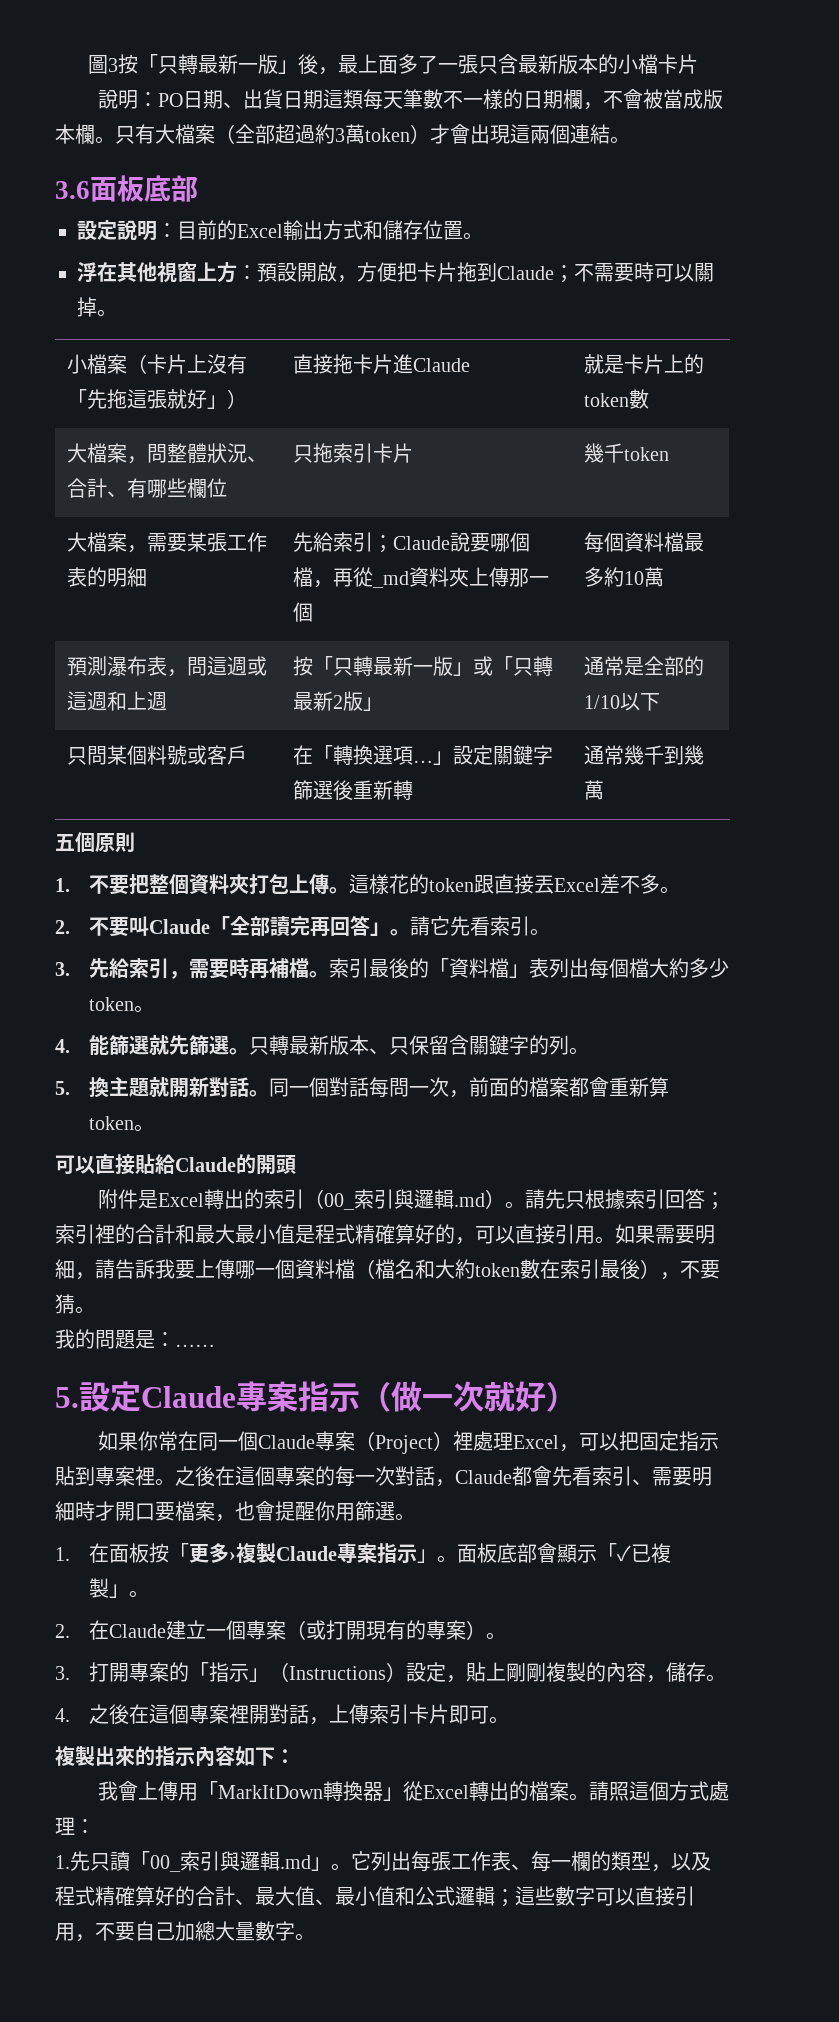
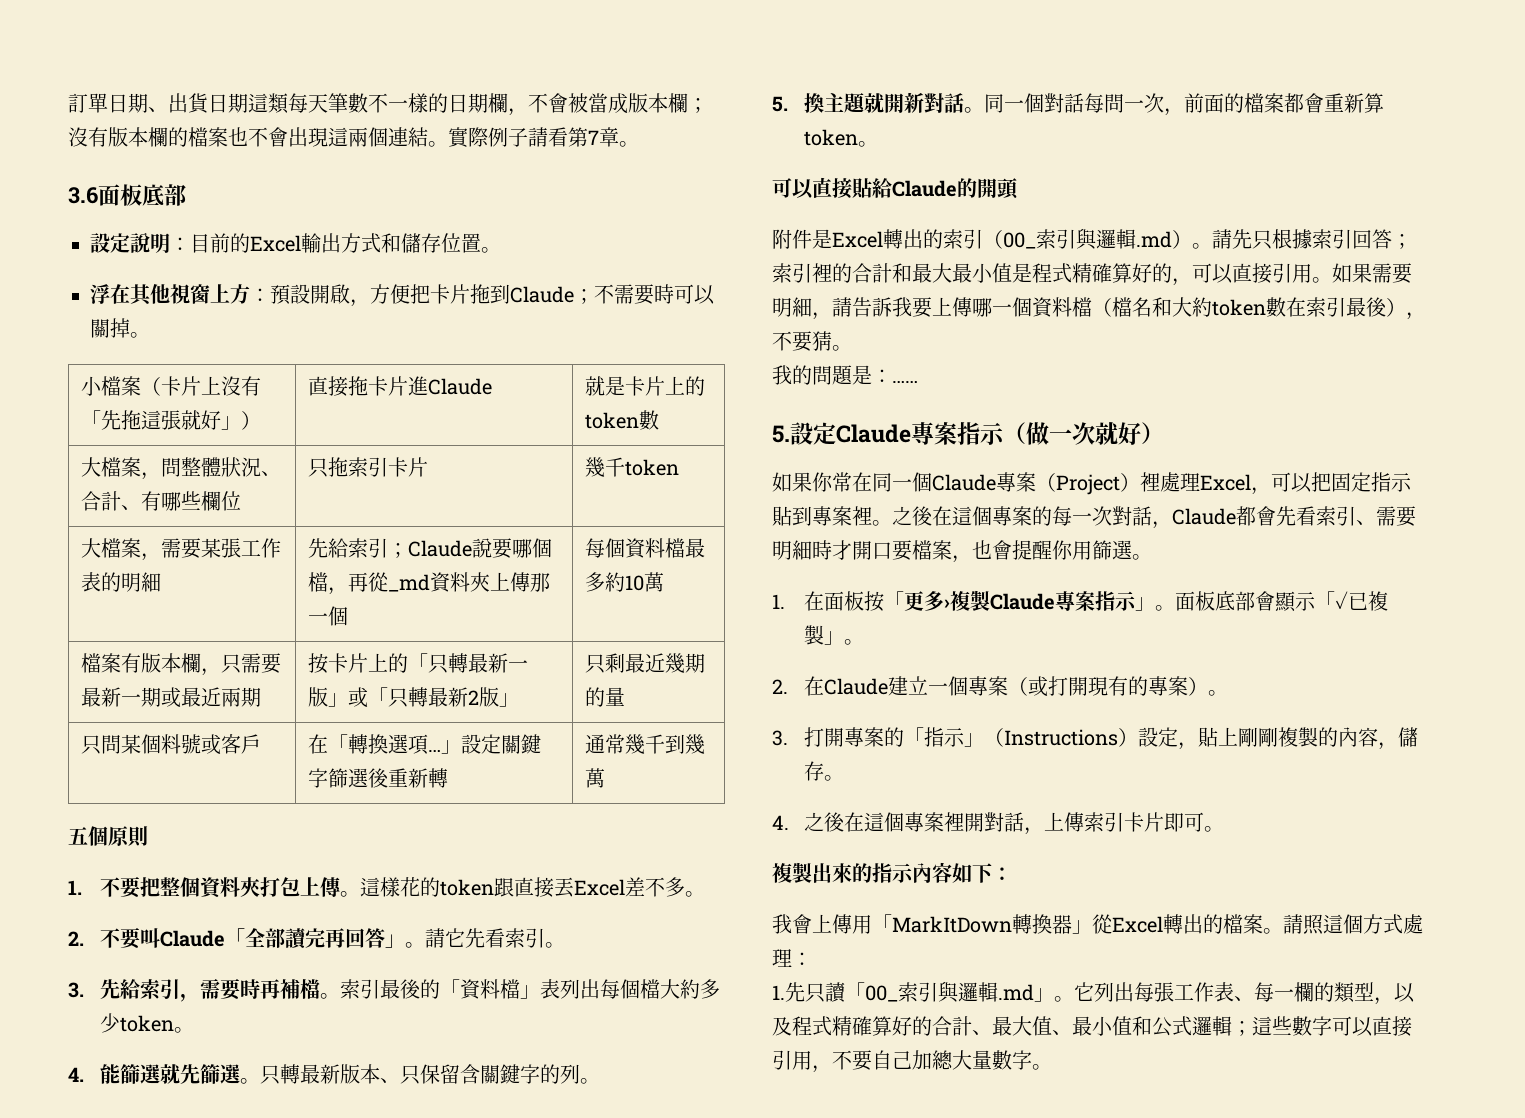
- 圖3按「只轉最新一版」後，最上面多了一張只含最新版本的小檔卡片
- 說明：PO日期、出貨日期這類每天筆數不一樣的日期欄，不會被當成版本欄。只有大檔案（全部超過約3萬token）才會出現這兩個連結。
+ 訂單日期、出貨日期這類每天筆數不一樣的日期欄，不會被當成版本欄；沒有版本欄的檔案也不會出現這兩個連結。實際例子請看第7章。
- 預測瀑布表，問這週或這週和上週 | 按「只轉最新一版」或「只轉最新2版」 | 通常是全部的1/10以下
+ 檔案有版本欄，只需要最新一期或最近兩期 | 按卡片上的「只轉最新一版」或「只轉最新2版」 | 只剩最近幾期的量

